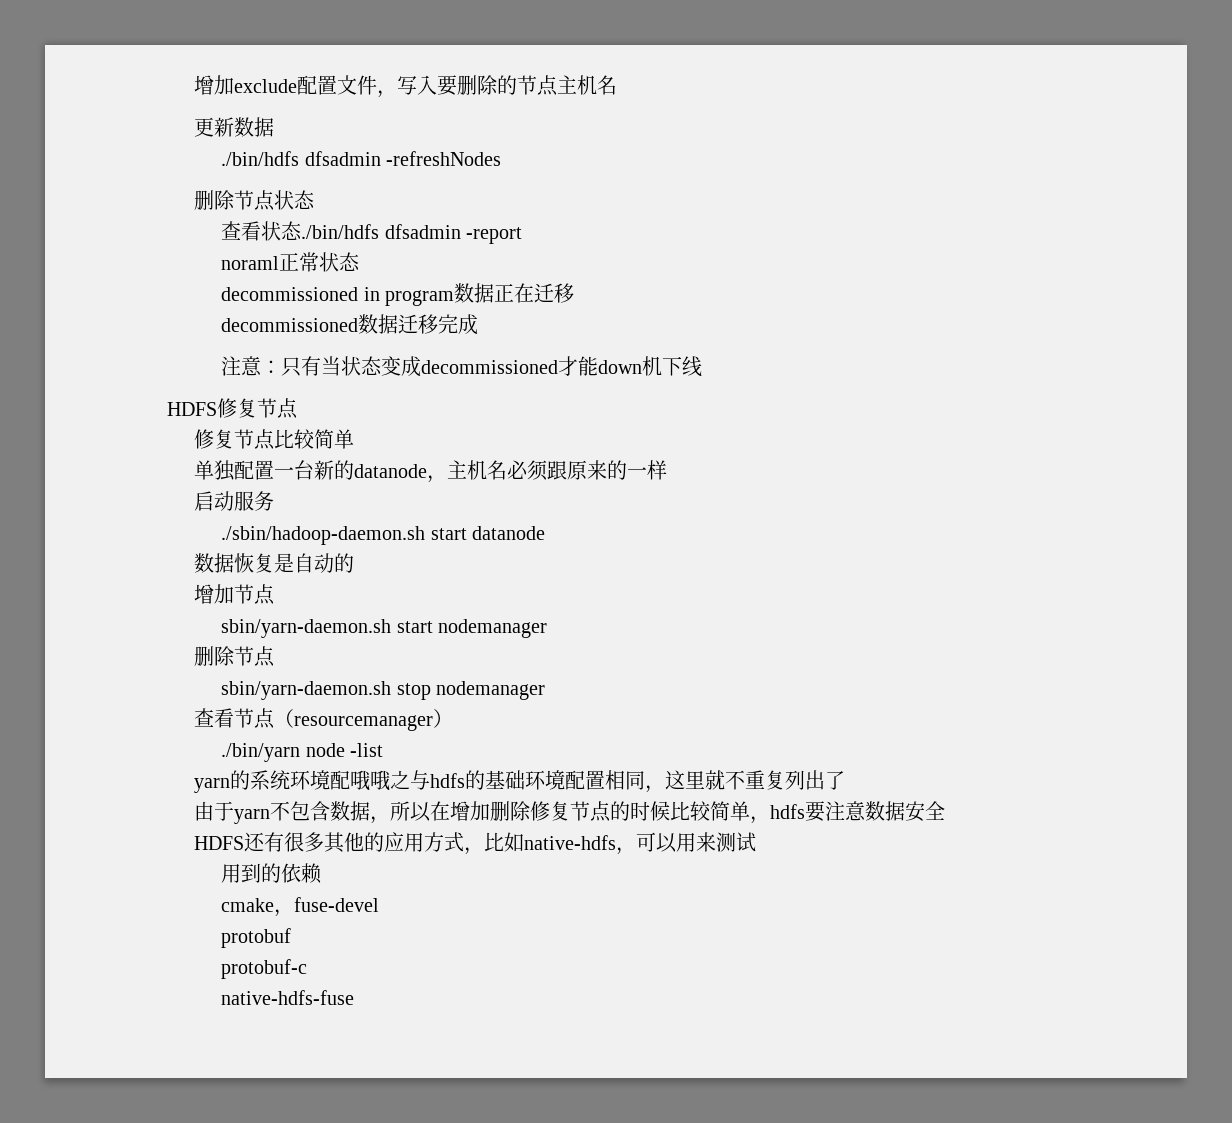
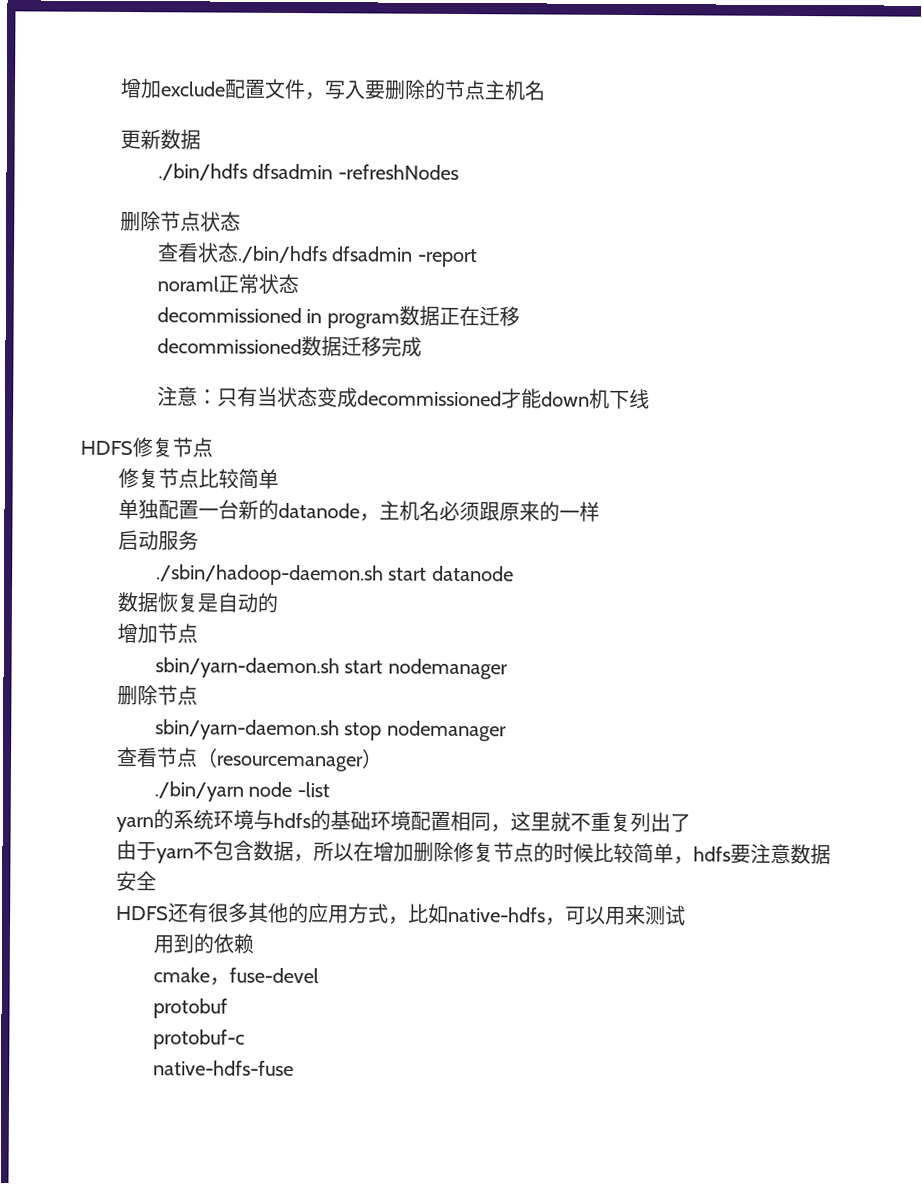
- yarn的系统环境配哦哦之与hdfs的基础环境配置相同，这里就不重复列出了
+ yarn的系统环境与hdfs的基础环境配置相同，这里就不重复列出了

